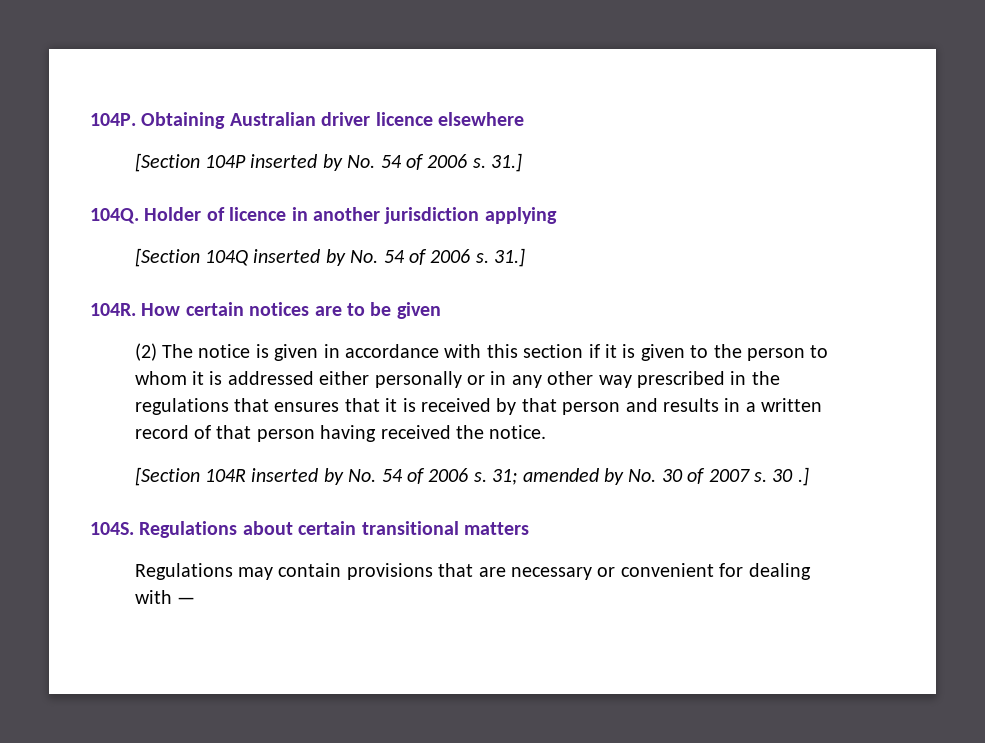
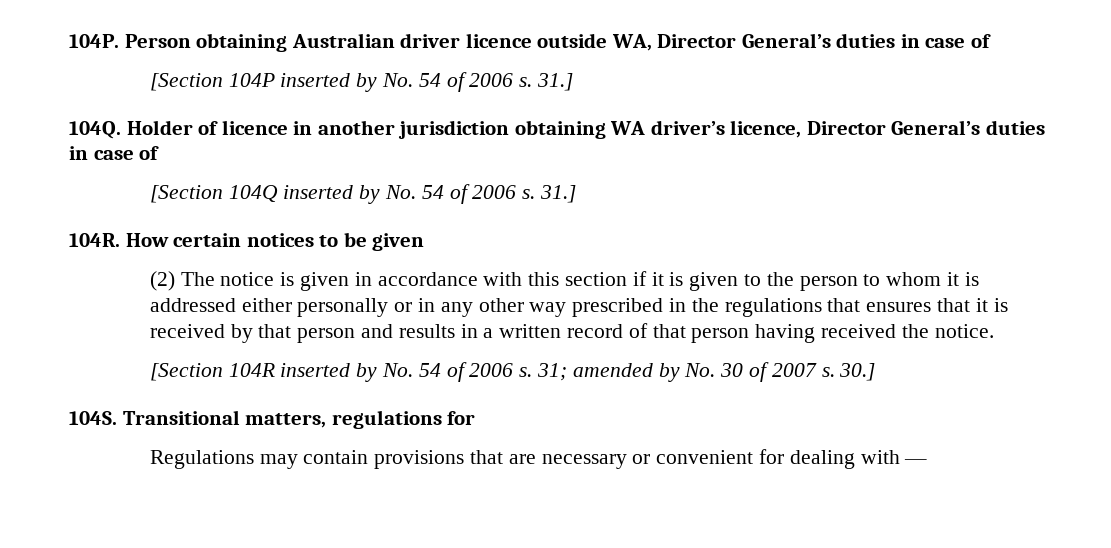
- Obtaining Australian driver licence elsewhere
+ Person obtaining Australian driver licence outside WA, Director General’s duties in case of
- Holder of licence in another jurisdiction applying
+ Holder of licence in another jurisdiction obtaining WA driver’s licence, Director General’s duties in case of
- How certain notices are to be given
+ How certain notices to be given
- 30 .]
+ 30.]
- Regulations about certain transitional matters
+ Transitional matters, regulations for

